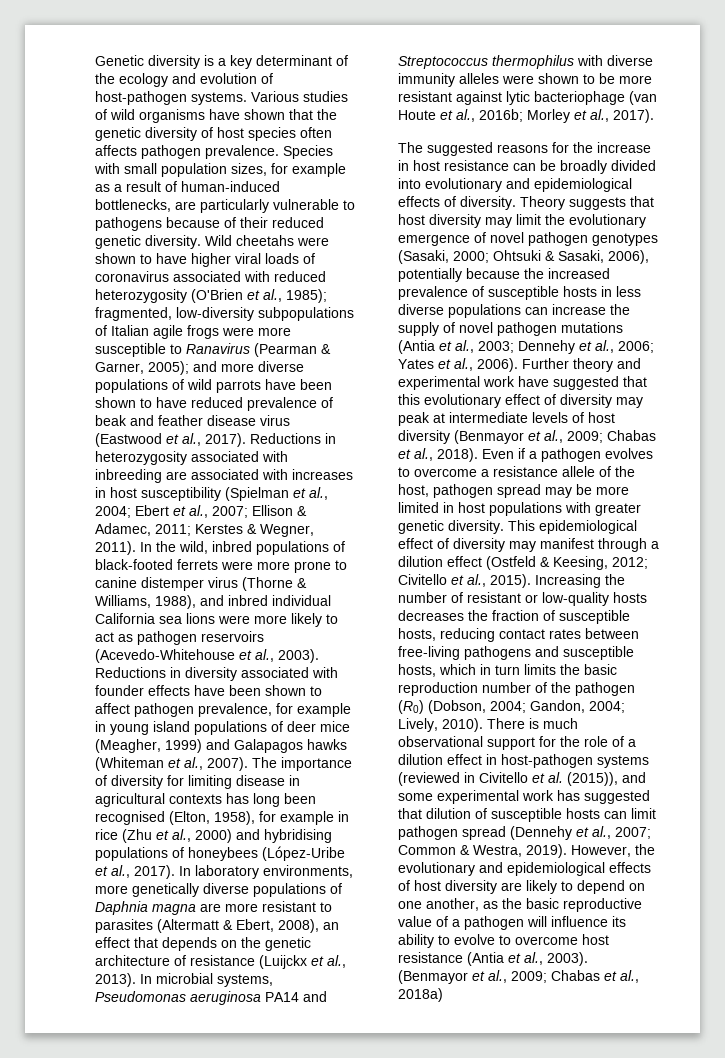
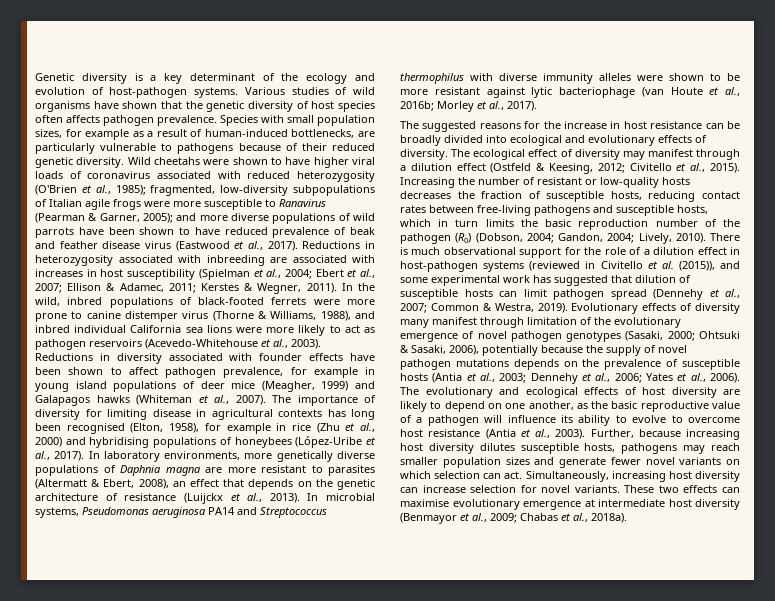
- The suggested reasons for the increase in host resistance can be broadly divided into evolutionary and epidemiological effects of diversity. Theory suggests that host diversity may limit the evolutionary emergence of novel pathogen genotypes (Sasaki, 2000; Ohtsuki & Sasaki, 2006), potentially because the increased prevalence of susceptible hosts in less diverse populations can increase the supply of novel pathogen mutations (Antia et al., 2003; Dennehy et al., 2006; Yates et al., 2006). Further theory and experimental work have suggested that this evolutionary effect of diversity may peak at intermediate levels of host diversity (Benmayor et al., 2009; Chabas et al., 2018). Even if a pathogen evolves to overcome a resistance allele of the host, pathogen spread may be more limited in host populations with greater genetic diversity. This epidemiological effect of diversity may manifest through a dilution effect (Ostfeld & Keesing, 2012; Civitello et al., 2015).
+ The suggested reasons for the increase in host resistance can be broadly divided into ecological and evolutionary effects of diversity. The ecological effect of diversity may manifest through a dilution effect (Ostfeld & Keesing, 2012; Civitello et al., 2015).
- However, the evolutionary and epidemiological effects of host diversity are likely to depend on one another, as the basic reproductive value of a pathogen will influence its ability to evolve to overcome host resistance (Antia et al., 2003).
+ Evolutionary effects of diversity many manifest through limitation of the evolutionary emergence of novel pathogen genotypes (Sasaki, 2000; Ohtsuki & Sasaki, 2006), potentially because the supply of novel pathogen mutations depends on the prevalence of susceptible hosts (Antia et al., 2003; Dennehy et al., 2006; Yates et al., 2006). The evolutionary and ecological effects of host diversity are likely to depend on one another, as the basic reproductive value of a pathogen will influence its ability to evolve to overcome host resistance (Antia et al., 2003).
- (Benmayor et al., 2009; Chabas et al., 2018a)
+ Further, because increasing host diversity dilutes susceptible hosts, pathogens may reach smaller population sizes and generate fewer novel variants on which selection can act. Simultaneously, increasing host diversity can increase selection for novel variants. These two effects can maximise evolutionary emergence at intermediate host diversity (Benmayor et al., 2009; Chabas et al., 2018a).

